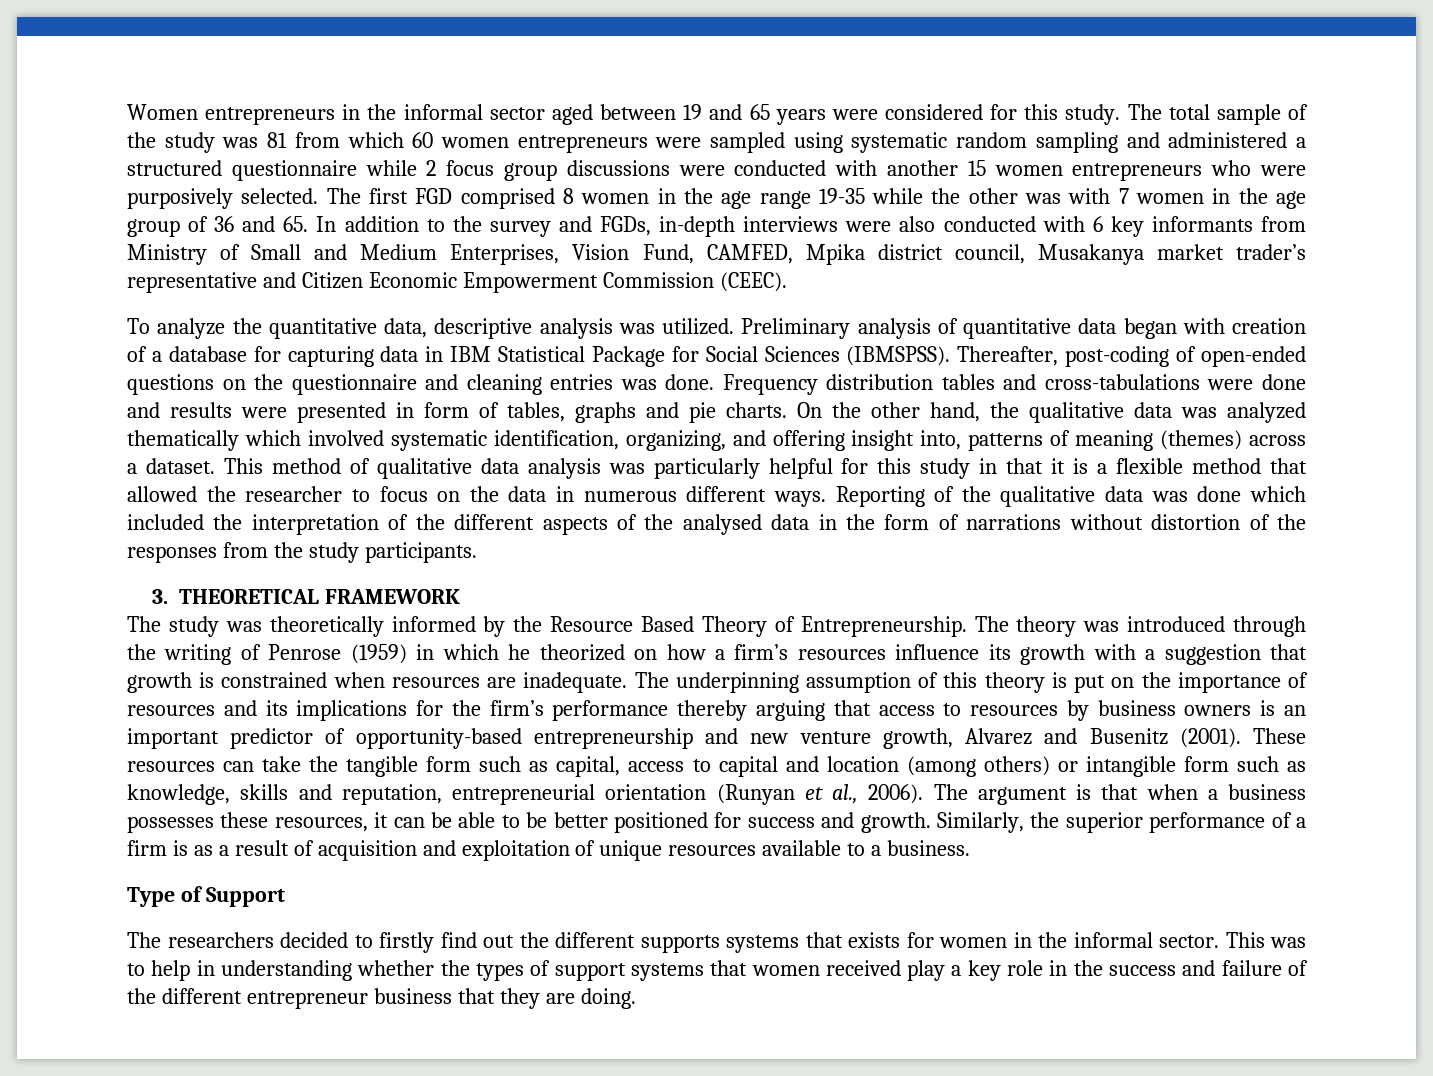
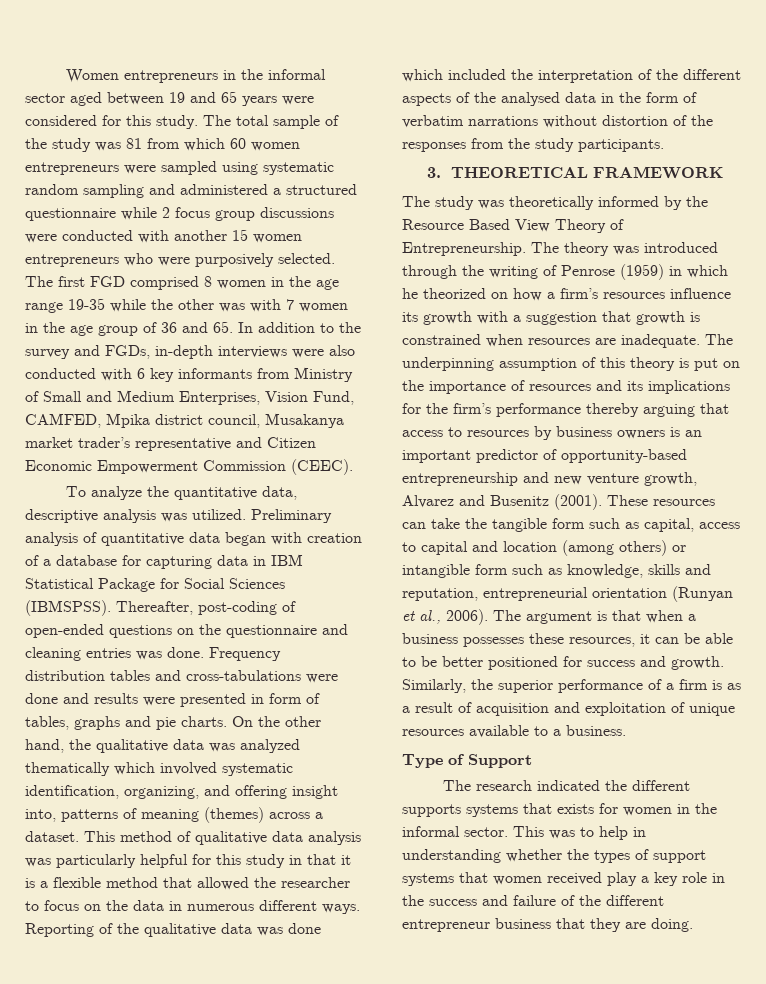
- Reporting of the qualitative data was done which included the interpretation of the different aspects of the analysed data in the form of narrations without distortion of the responses from the study participants.
+ Reporting of the qualitative data was done which included the interpretation of the different aspects of the analysed data in the form of verbatim narrations without distortion of the responses from the study participants.
- The study was theoretically informed by the Resource Based Theory of Entrepreneurship.
+ The study was theoretically informed by the Resource Based View Theory of Entrepreneurship.
- The researchers decided to firstly find out the different supports systems that exists for women in the informal sector.
+ The research indicated the different supports systems that exists for women in the informal sector.

